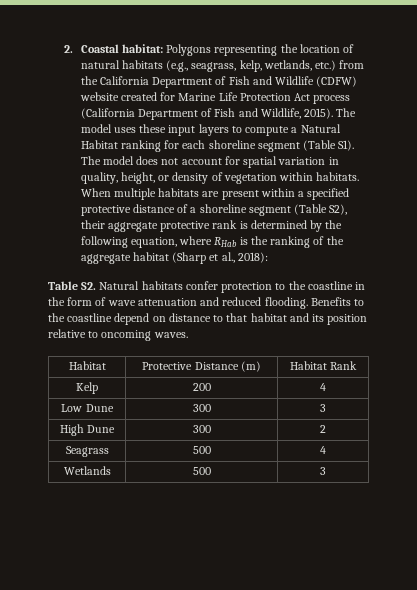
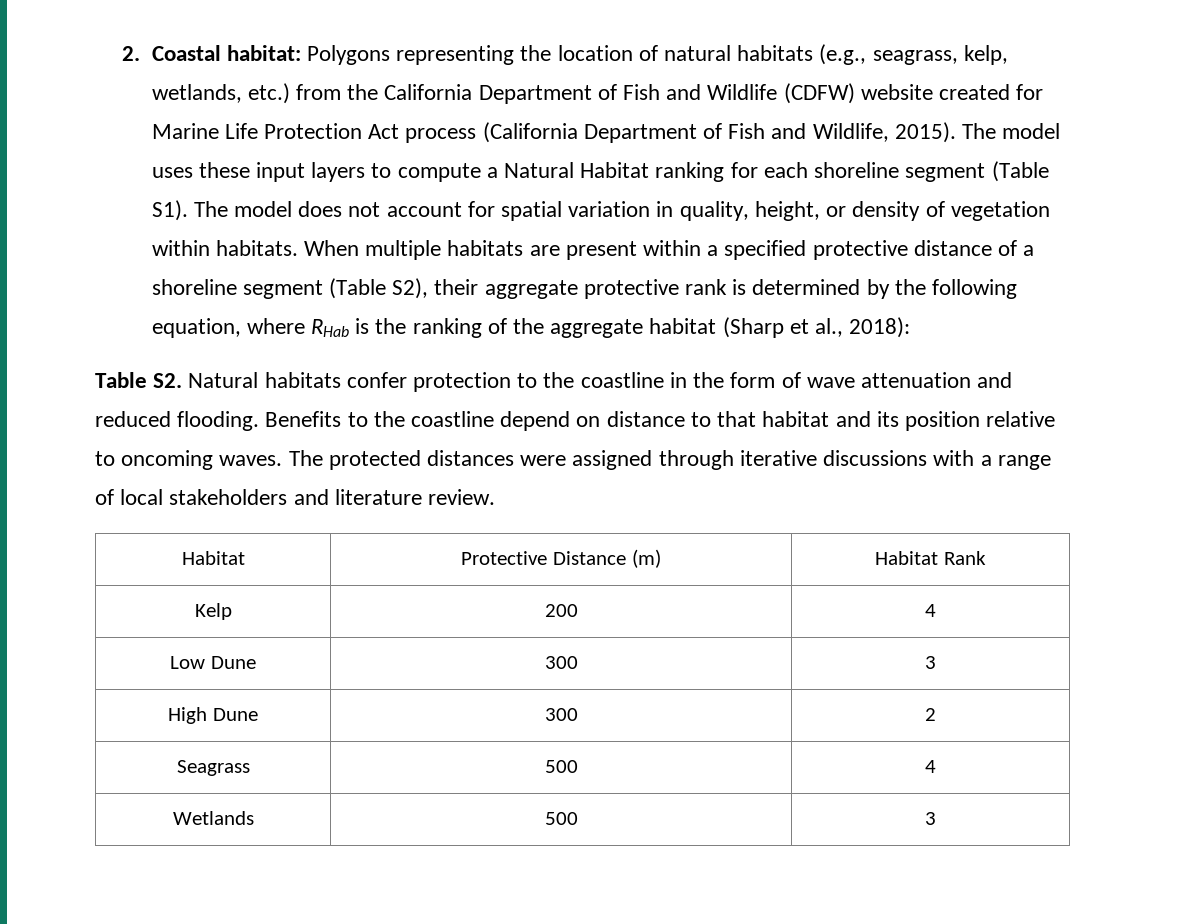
+ The protected distances were assigned through iterative discussions with a range of local stakeholders and literature review.

